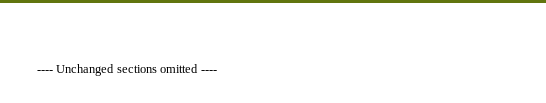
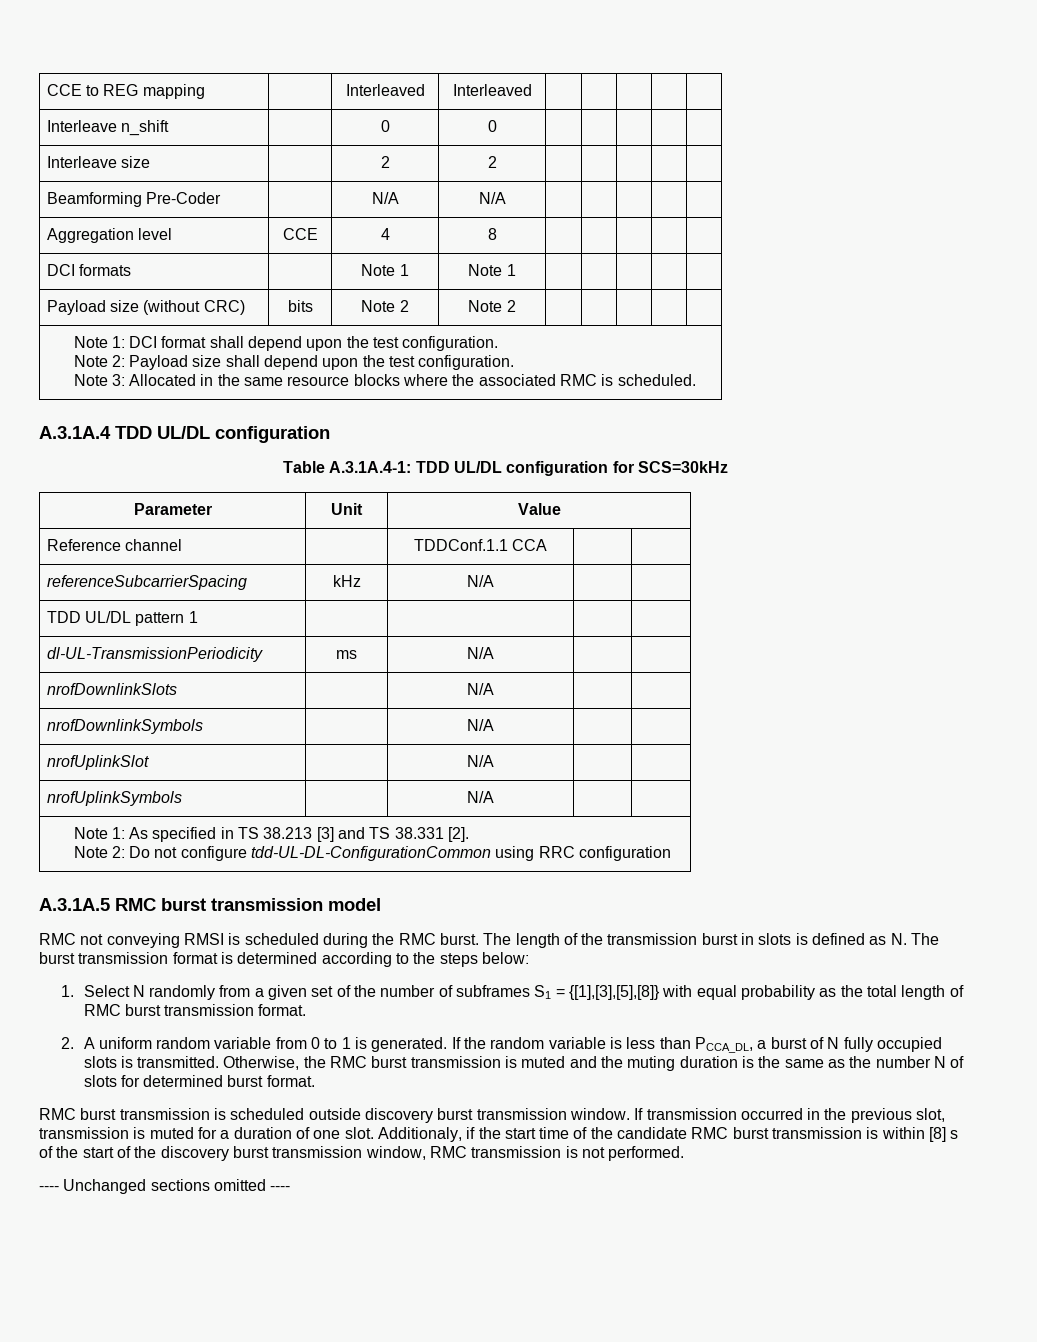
+ CCE to REG mapping | | Interleaved | Interleaved | | | | |
+ Interleave n_shift | | 0 | 0 | | | | |
+ Interleave size | | 2 | 2 | | | | |
+ Beamforming Pre-Coder | | N/A | N/A | | | | |
+ Aggregation level | CCE | 4 | 8 | | | | |
+ DCI formats | | Note 1 | Note 1 | | | | |
+ Payload size (without CRC) | bits | Note 2 | Note 2 | | | | |
+ Note 1: DCI format shall depend upon the test configuration.
+ Note 2: Payload size shall depend upon the test configuration.
+ Note 3: Allocated in the same resource blocks where the associated RMC is scheduled.
+ A.3.1A.4 TDD UL/DL configuration
+ Table A.3.1A.4-1: TDD UL/DL configuration for SCS=30kHz
+ Parameter | Unit | Value
+ Reference channel | | TDDConf.1.1 CCA | |
+ referenceSubcarrierSpacing | kHz | N/A | |
+ TDD UL/DL pattern 1 | | | |
+ dl-UL-TransmissionPeriodicity | ms | N/A | |
+ nrofDownlinkSlots | | N/A | |
+ nrofDownlinkSymbols | | N/A | |
+ nrofUplinkSlot | | N/A | |
+ nrofUplinkSymbols | | N/A | |
+ Note 1: As specified in TS 38.213 [3] and TS 38.331 [2].
+ Note 2: Do not configure tdd-UL-DL-ConfigurationCommon using RRC configuration
+ A.3.1A.5 RMC burst transmission model
+ RMC not conveying RMSI is scheduled during the RMC burst. The length of the transmission burst in slots is defined as N. The burst transmission format is determined according to the steps below:
+ 1. Select N randomly from a given set of the number of subframes S1 = {[1],[3],[5],[8]} with equal probability as the total length of RMC burst transmission format.
+ 2. A uniform random variable from 0 to 1 is generated. If the random variable is less than PCCA_DL, a burst of N fully occupied slots is transmitted. Otherwise, the RMC burst transmission is muted and the muting duration is the same as the number N of slots for determined burst format.
+ RMC burst transmission is scheduled outside discovery burst transmission window. If transmission occurred in the previous slot, transmission is muted for a duration of one slot. Additionaly, if the start time of the candidate RMC burst transmission is within [8] s of the start of the discovery burst transmission window, RMC transmission is not performed.

